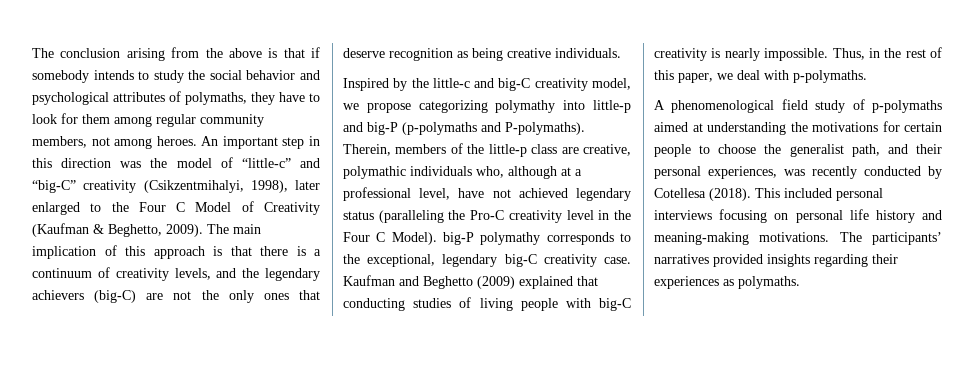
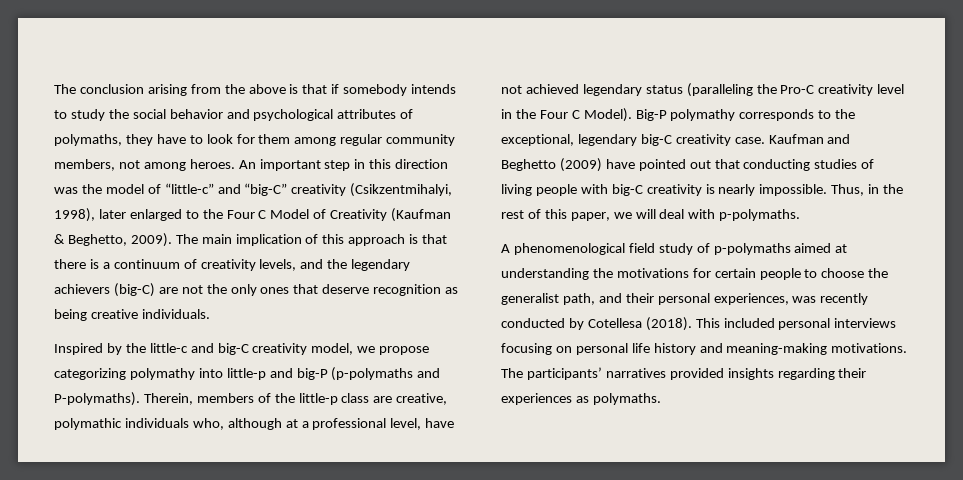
- Therein, members of the little-p class are creative, polymathic individuals who, although at a professional level, have not achieved legendary status (paralleling the Pro-C creativity level in the Four C Model). big-P polymathy corresponds to the exceptional, legendary big-C creativity case.
+ Therein, members of the little-p class are creative, polymathic individuals who, although at a professional level, have not achieved legendary status (paralleling the Pro-C creativity level in the Four C Model). Big-P polymathy corresponds to the exceptional, legendary big-C creativity case.
- Kaufman and Beghetto (2009) explained that conducting studies of living people with big-C creativity is nearly impossible.
+ Kaufman and Beghetto (2009) have pointed out that conducting studies of living people with big-C creativity is nearly impossible.
- Thus, in the rest of this paper, we deal with p-polymaths.
+ Thus, in the rest of this paper, we will deal with p-polymaths.

